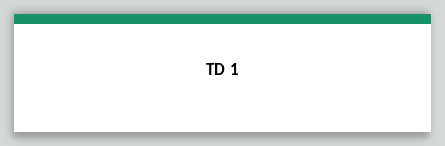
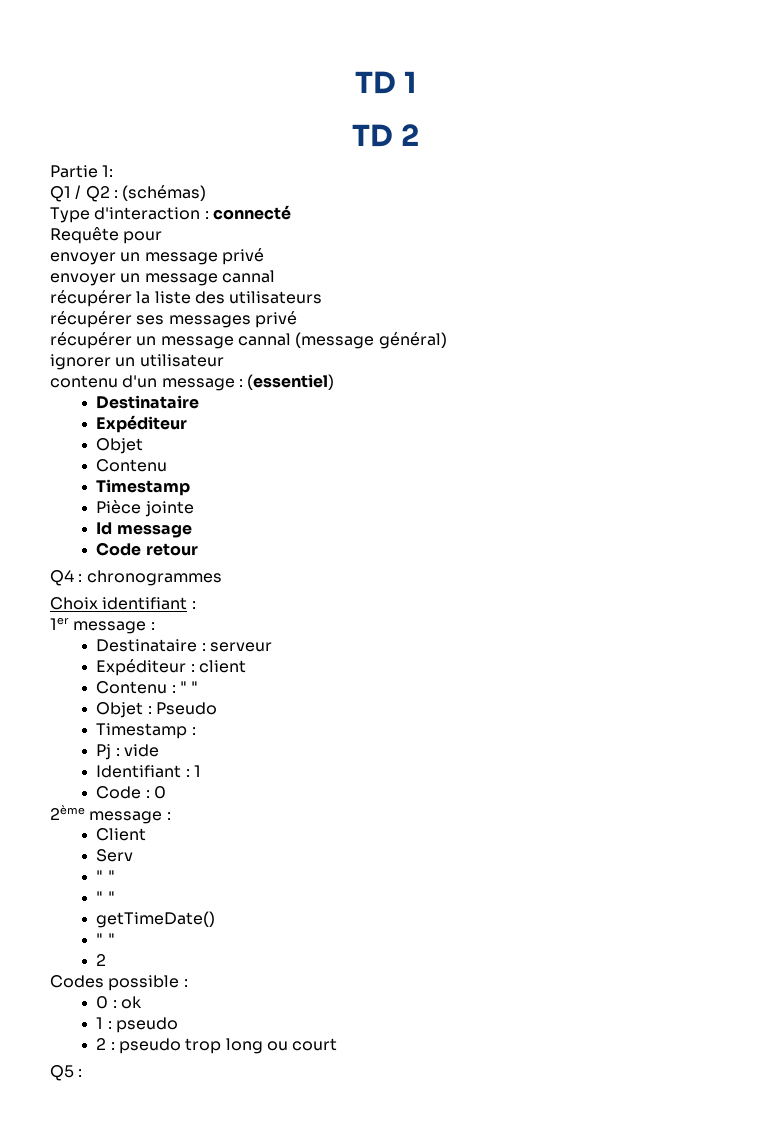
+ TD 2
+ Partie 1:
+ Q1 / Q2 : (schémas)
+ Type d'interaction : connecté
+ Requête pour
+ envoyer un message privé
+ envoyer un message cannal
+ récupérer la liste des utilisateurs
+ récupérer ses messages privé
+ récupérer un message cannal (message général)
+ ignorer un utilisateur
+ contenu d'un message : (essentiel)
+ Destinataire
+ Expéditeur
+ Objet
+ Contenu
+ Timestamp
+ Pièce jointe
+ Id message
+ Code retour
+ Q4 : chronogrammes
+ Choix identifiant :
+ 1er message :
+ Destinataire : serveur
+ Expéditeur : client
+ Contenu : " "
+ Objet : Pseudo
+ Timestamp :
+ Pj : vide
+ Identifiant : 1
+ Code : 0
+ 2ème message :
+ Client
+ Serv
+ " "
+ " "
+ getTimeDate()
+ " "
+ 2
+ Codes possible :
+ 0 : ok
+ 1 : pseudo
+ 2 : pseudo trop long ou court
+ Q5 :

